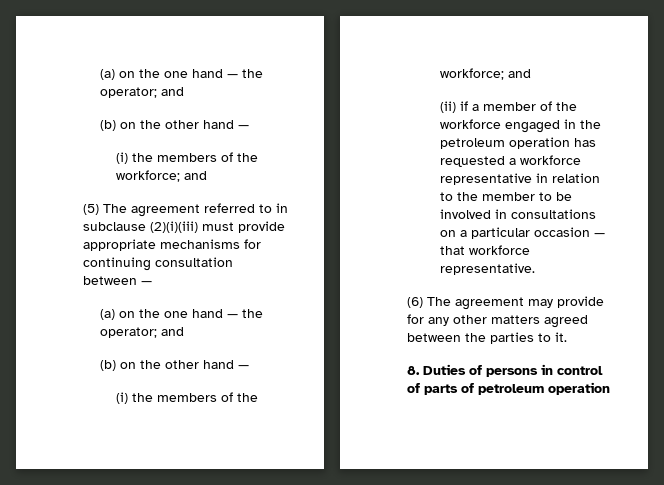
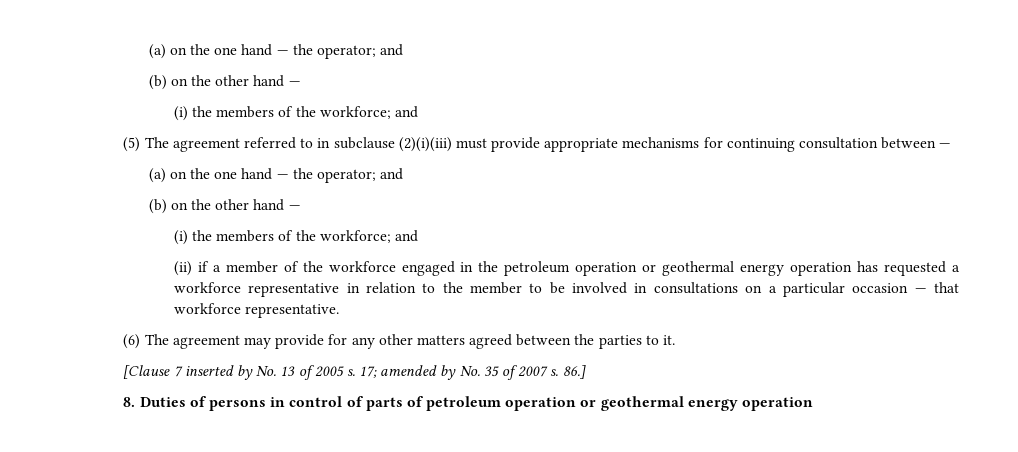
- (ii) if a member of the workforce engaged in the petroleum operation has requested a workforce representative in relation to the member to be involved in consultations on a particular occasion — that workforce representative.
+ (ii) if a member of the workforce engaged in the petroleum operation or geothermal energy operation has requested a workforce representative in relation to the member to be involved in consultations on a particular occasion — that workforce representative.
+ [Clause 7 inserted by No. 13 of 2005 s. 17; amended by No. 35 of 2007 s. 86.]
- 8. Duties of persons in control of parts of petroleum operation
+ 8. Duties of persons in control of parts of petroleum operation or geothermal energy operation

